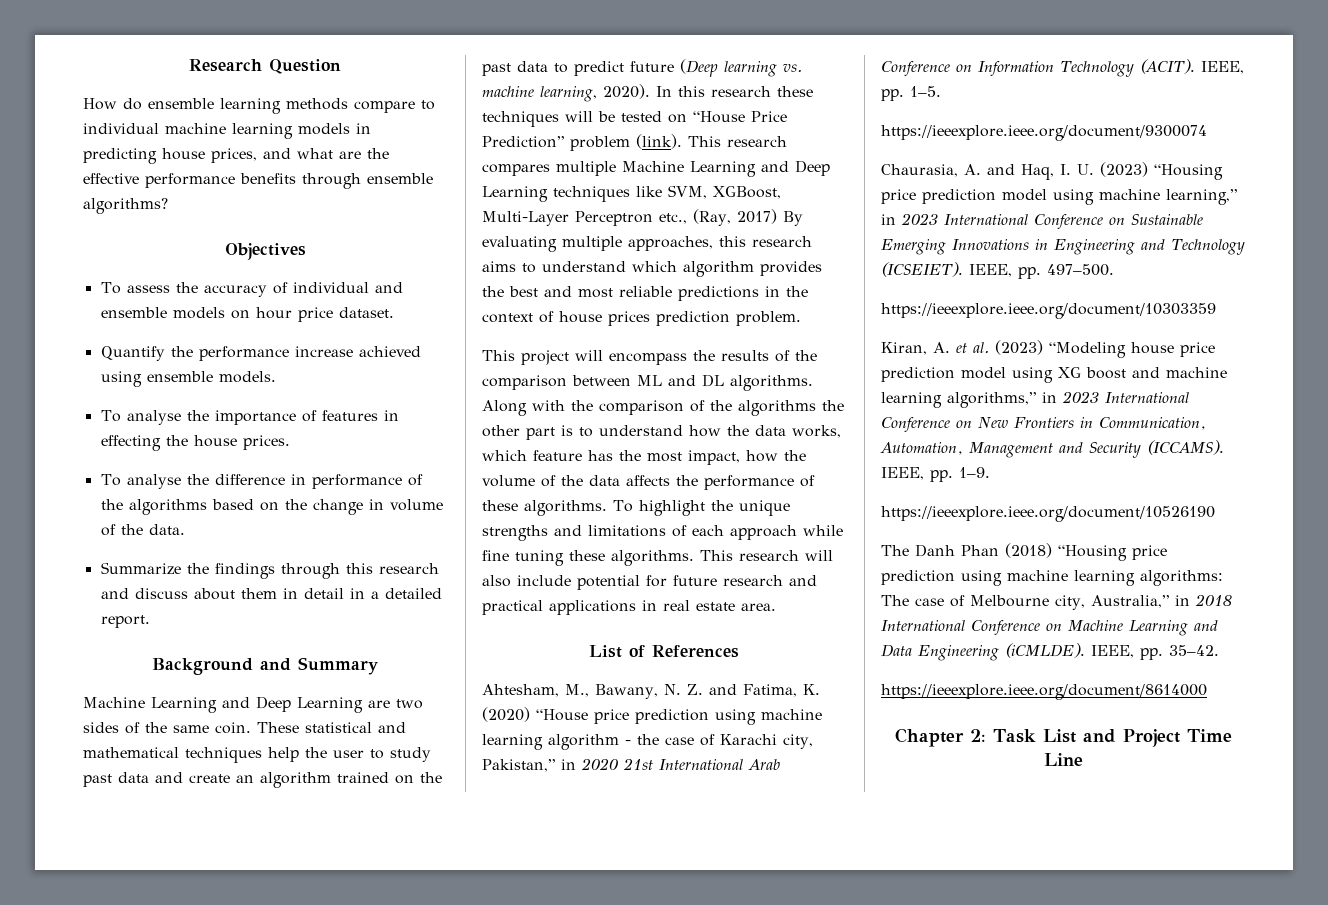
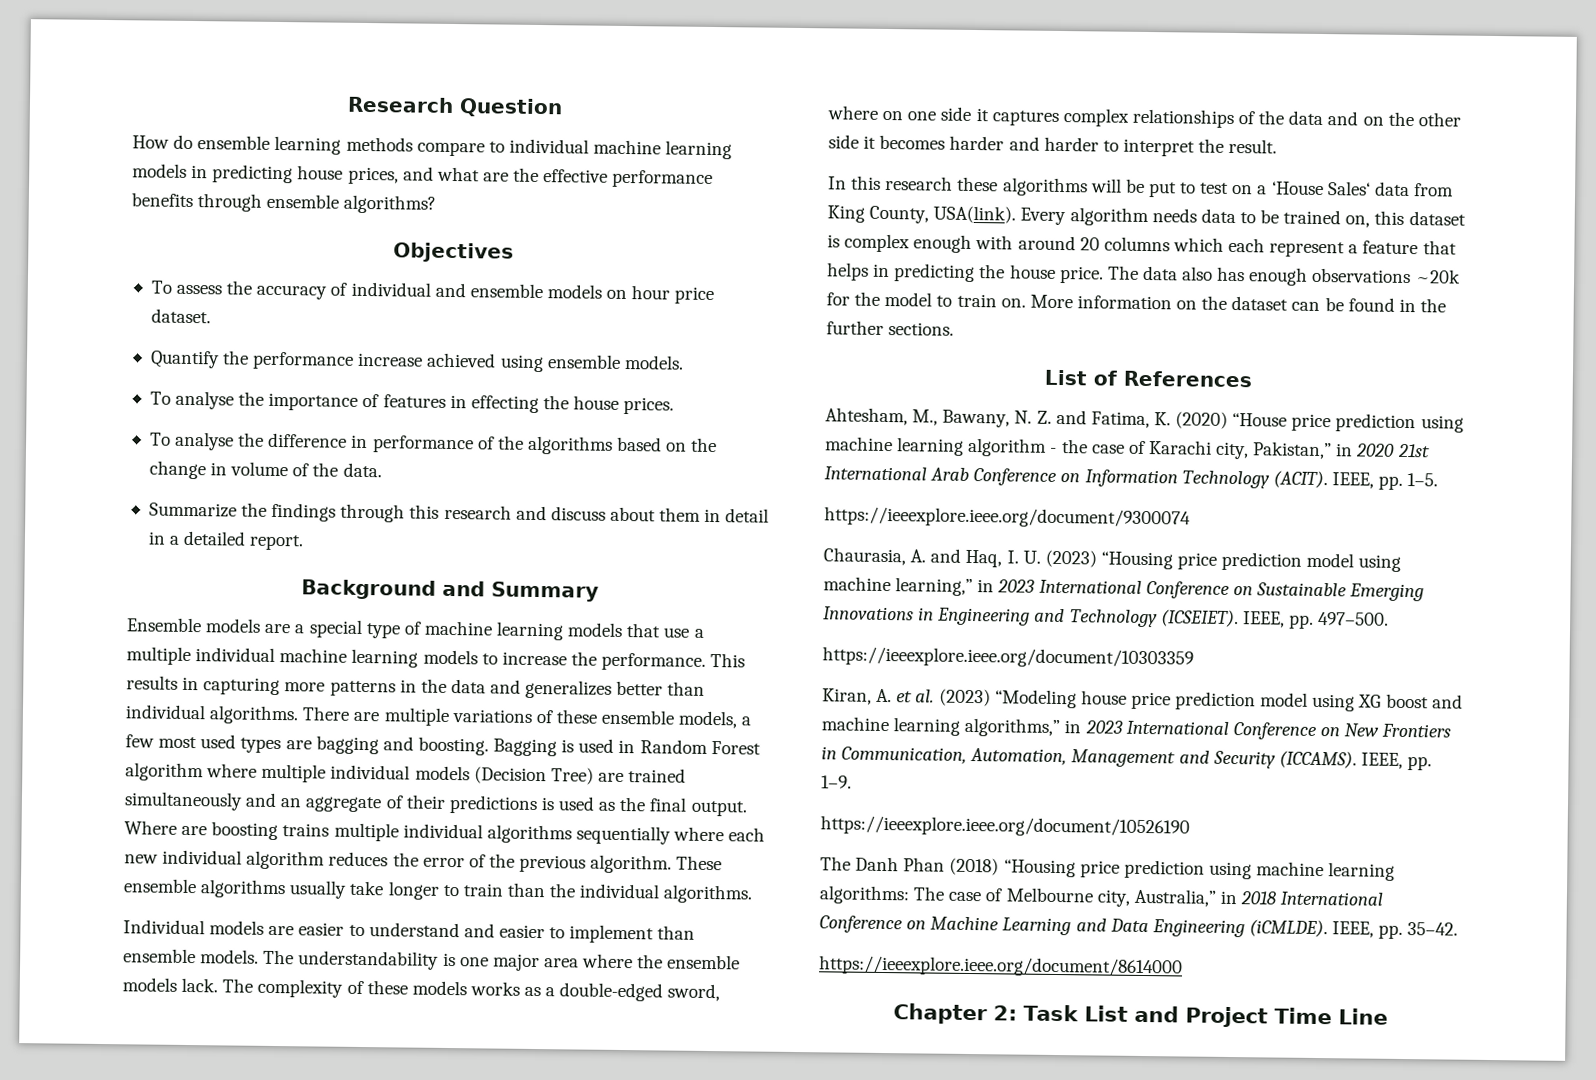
- Machine Learning and Deep Learning are two sides of the same coin. These statistical and mathematical techniques help the user to study past data and create an algorithm trained on the past data to predict future (Deep learning vs. machine learning, 2020). In this research these techniques will be tested on “House Price Prediction” problem (link). This research compares multiple Machine Learning and Deep Learning techniques like SVM, XGBoost, Multi-Layer Perceptron etc., (Ray, 2017) By evaluating multiple approaches, this research aims to understand which algorithm provides the best and most reliable predictions in the context of house prices prediction problem.
- This project will encompass the results of the comparison between ML and DL algorithms. Along with the comparison of the algorithms the other part is to understand how the data works, which feature has the most impact, how the volume of the data affects the performance of these algorithms. To highlight the unique strengths and limitations of each approach while fine tuning these algorithms. This research will also include potential for future research and practical applications in real estate area.
+ Ensemble models are a special type of machine learning models that use a multiple individual machine learning models to increase the performance. This results in capturing more patterns in the data and generalizes better than individual algorithms. There are multiple variations of these ensemble models, a few most used types are bagging and boosting. Bagging is used in Random Forest algorithm where multiple individual models (Decision Tree) are trained simultaneously and an aggregate of their predictions is used as the final output. Where are boosting trains multiple individual algorithms sequentially where each new individual algorithm reduces the error of the previous algorithm. These ensemble algorithms usually take longer to train than the individual algorithms.
+ Individual models are easier to understand and easier to implement than ensemble models. The understandability is one major area where the ensemble models lack. The complexity of these models works as a double-edged sword, where on one side it captures complex relationships of the data and on the other side it becomes harder and harder to interpret the result.
+ In this research these algorithms will be put to test on a ‘House Sales‘ data from King County, USA(link). Every algorithm needs data to be trained on, this dataset is complex enough with around 20 columns which each represent a feature that helps in predicting the house price. The data also has enough observations ~20k for the model to train on. More information on the dataset can be found in the further sections.

